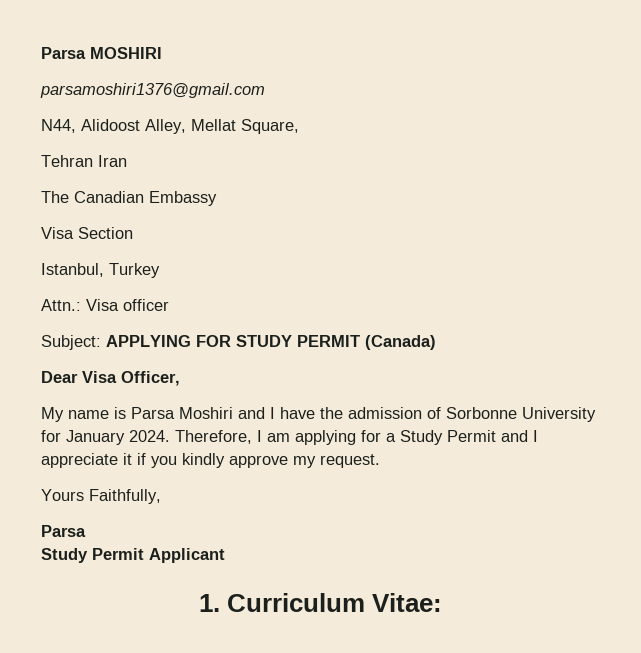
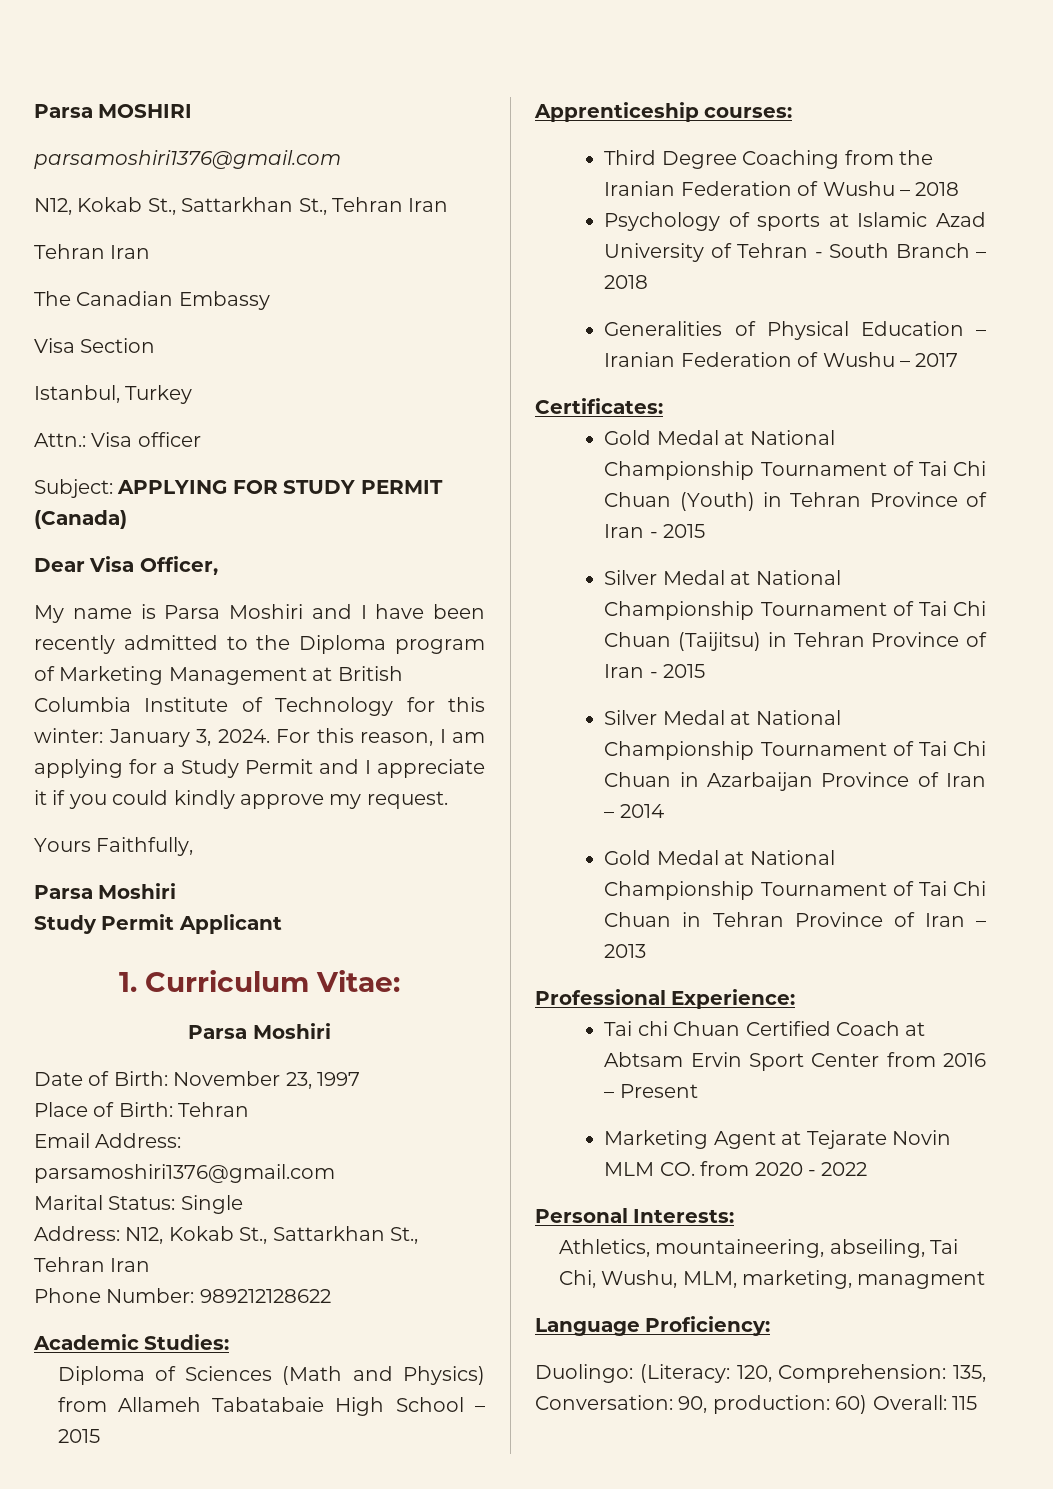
  Parsa MOSHIRI
  parsamoshiri1376@gmail.com
- N44, Alidoost Alley, Mellat Square,
+ N12, Kokab St., Sattarkhan St., Tehran Iran
- My name is Parsa Moshiri and I have the admission of Sorbonne University for January 2024. Therefore, I am applying for a Study Permit and I appreciate it if you kindly approve my request.
+ My name is Parsa Moshiri and I have been recently admitted to the Diploma program of Marketing Management at British Columbia Institute of Technology for this winter: January 3, 2024. For this reason, I am applying for a Study Permit and I appreciate it if you could kindly approve my request.
  Yours Faithfully,
- Parsa
+ Parsa Moshiri
  1. Curriculum Vitae:
+ Parsa Moshiri
+ Date of Birth: November 23, 1997
+ Place of Birth: Tehran
+ Email Address: parsamoshiri1376@gmail.com
+ Marital Status: Single
+ Address: N12, Kokab St., Sattarkhan St., Tehran Iran
+ Phone Number: 989212128622
+ Academic Studies:
+ Diploma of Sciences (Math and Physics) from Allameh Tabatabaie High School – 2015
+ Apprenticeship courses:
+ Third Degree Coaching from the Iranian Federation of Wushu – 2018
+ Psychology of sports at Islamic Azad University of Tehran - South Branch – 2018
+ Generalities of Physical Education – Iranian Federation of Wushu – 2017
+ Certificates:
+ Gold Medal at National Championship Tournament of Tai Chi Chuan (Youth) in Tehran Province of Iran - 2015
+ Silver Medal at National Championship Tournament of Tai Chi Chuan (Taijitsu) in Tehran Province of Iran - 2015
+ Silver Medal at National Championship Tournament of Tai Chi Chuan in Azarbaijan Province of Iran – 2014
+ Gold Medal at National Championship Tournament of Tai Chi Chuan in Tehran Province of Iran – 2013
+ Professional Experience:
+ Tai chi Chuan Certified Coach at Abtsam Ervin Sport Center from 2016 – Present
+ Marketing Agent at Tejarate Novin MLM CO. from 2020 - 2022
+ Personal Interests:
+ Athletics, mountaineering, abseiling, Tai Chi, Wushu, MLM, marketing, managment
+ Language Proficiency:
+ Duolingo: (Literacy: 120, Comprehension: 135, Conversation: 90, production: 60) Overall: 115

